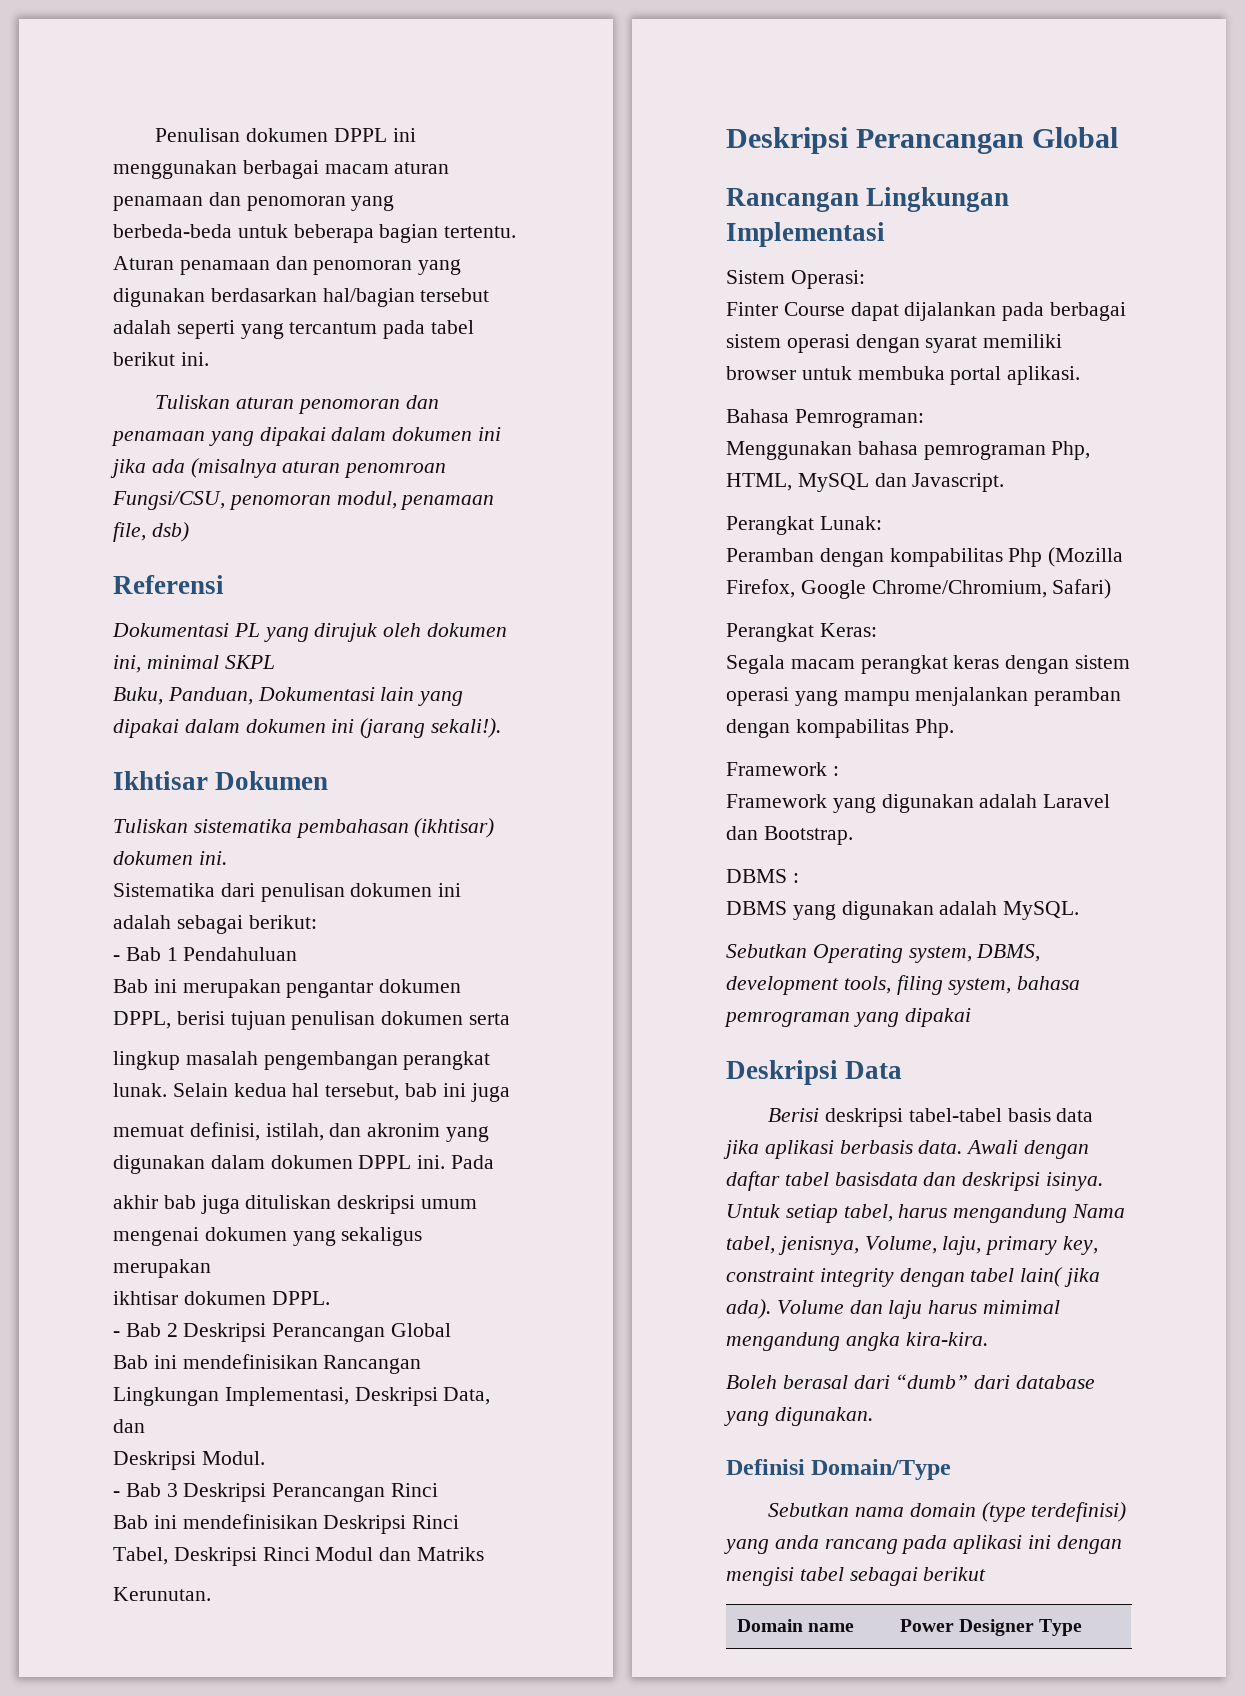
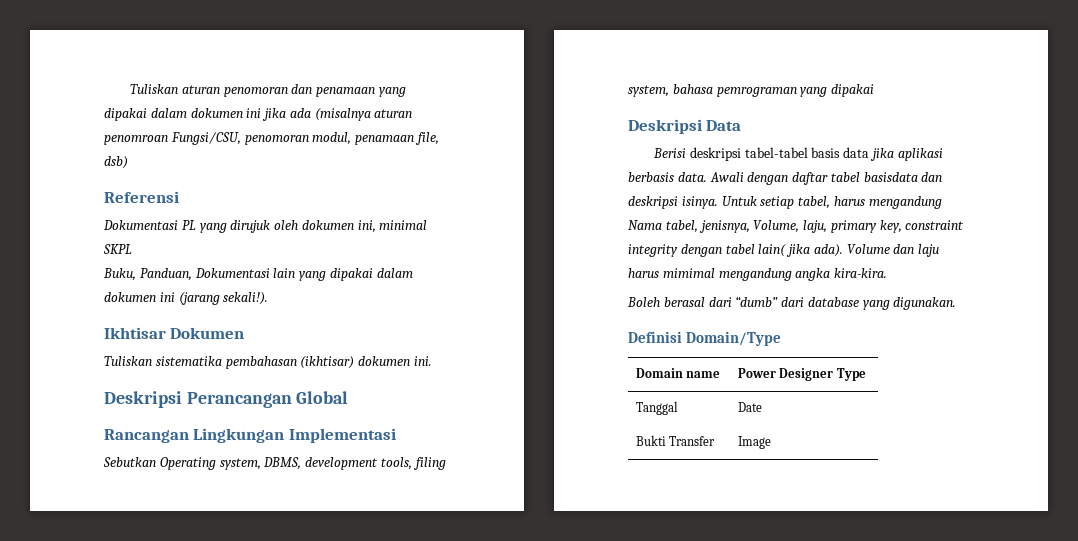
- Penulisan dokumen DPPL ini menggunakan berbagai macam aturan penamaan dan penomoran yang berbeda-beda untuk beberapa bagian tertentu. Aturan penamaan dan penomoran yang digunakan berdasarkan hal/bagian tersebut adalah seperti yang tercantum pada tabel berikut ini.
- Sistematika dari penulisan dokumen ini adalah sebagai berikut:
- - Bab 1 Pendahuluan
- Bab ini merupakan pengantar dokumen DPPL, berisi tujuan penulisan dokumen serta
- lingkup masalah pengembangan perangkat lunak. Selain kedua hal tersebut, bab ini juga
- memuat definisi, istilah, dan akronim yang digunakan dalam dokumen DPPL ini. Pada
- akhir bab juga dituliskan deskripsi umum mengenai dokumen yang sekaligus merupakan
- ikhtisar dokumen DPPL.
- - Bab 2 Deskripsi Perancangan Global
- Bab ini mendefinisikan Rancangan Lingkungan Implementasi, Deskripsi Data, dan
- Deskripsi Modul.
- - Bab 3 Deskripsi Perancangan Rinci
- Bab ini mendefinisikan Deskripsi Rinci Tabel, Deskripsi Rinci Modul dan Matriks
- Kerunutan.
- Sistem Operasi:
- Finter Course dapat dijalankan pada berbagai sistem operasi dengan syarat memiliki browser untuk membuka portal aplikasi.
- Bahasa Pemrograman:
- Menggunakan bahasa pemrograman Php, HTML, MySQL dan Javascript.
- Perangkat Lunak:
- Peramban dengan kompabilitas Php (Mozilla Firefox, Google Chrome/Chromium, Safari)
- Perangkat Keras:
- Segala macam perangkat keras dengan sistem operasi yang mampu menjalankan peramban dengan kompabilitas Php.
- Framework :
- Framework yang digunakan adalah Laravel dan Bootstrap.
- DBMS :
- DBMS yang digunakan adalah MySQL.
- Sebutkan nama domain (type terdefinisi) yang anda rancang pada aplikasi ini dengan mengisi tabel sebagai berikut
+ Tanggal | Date
+ Bukti Transfer | Image

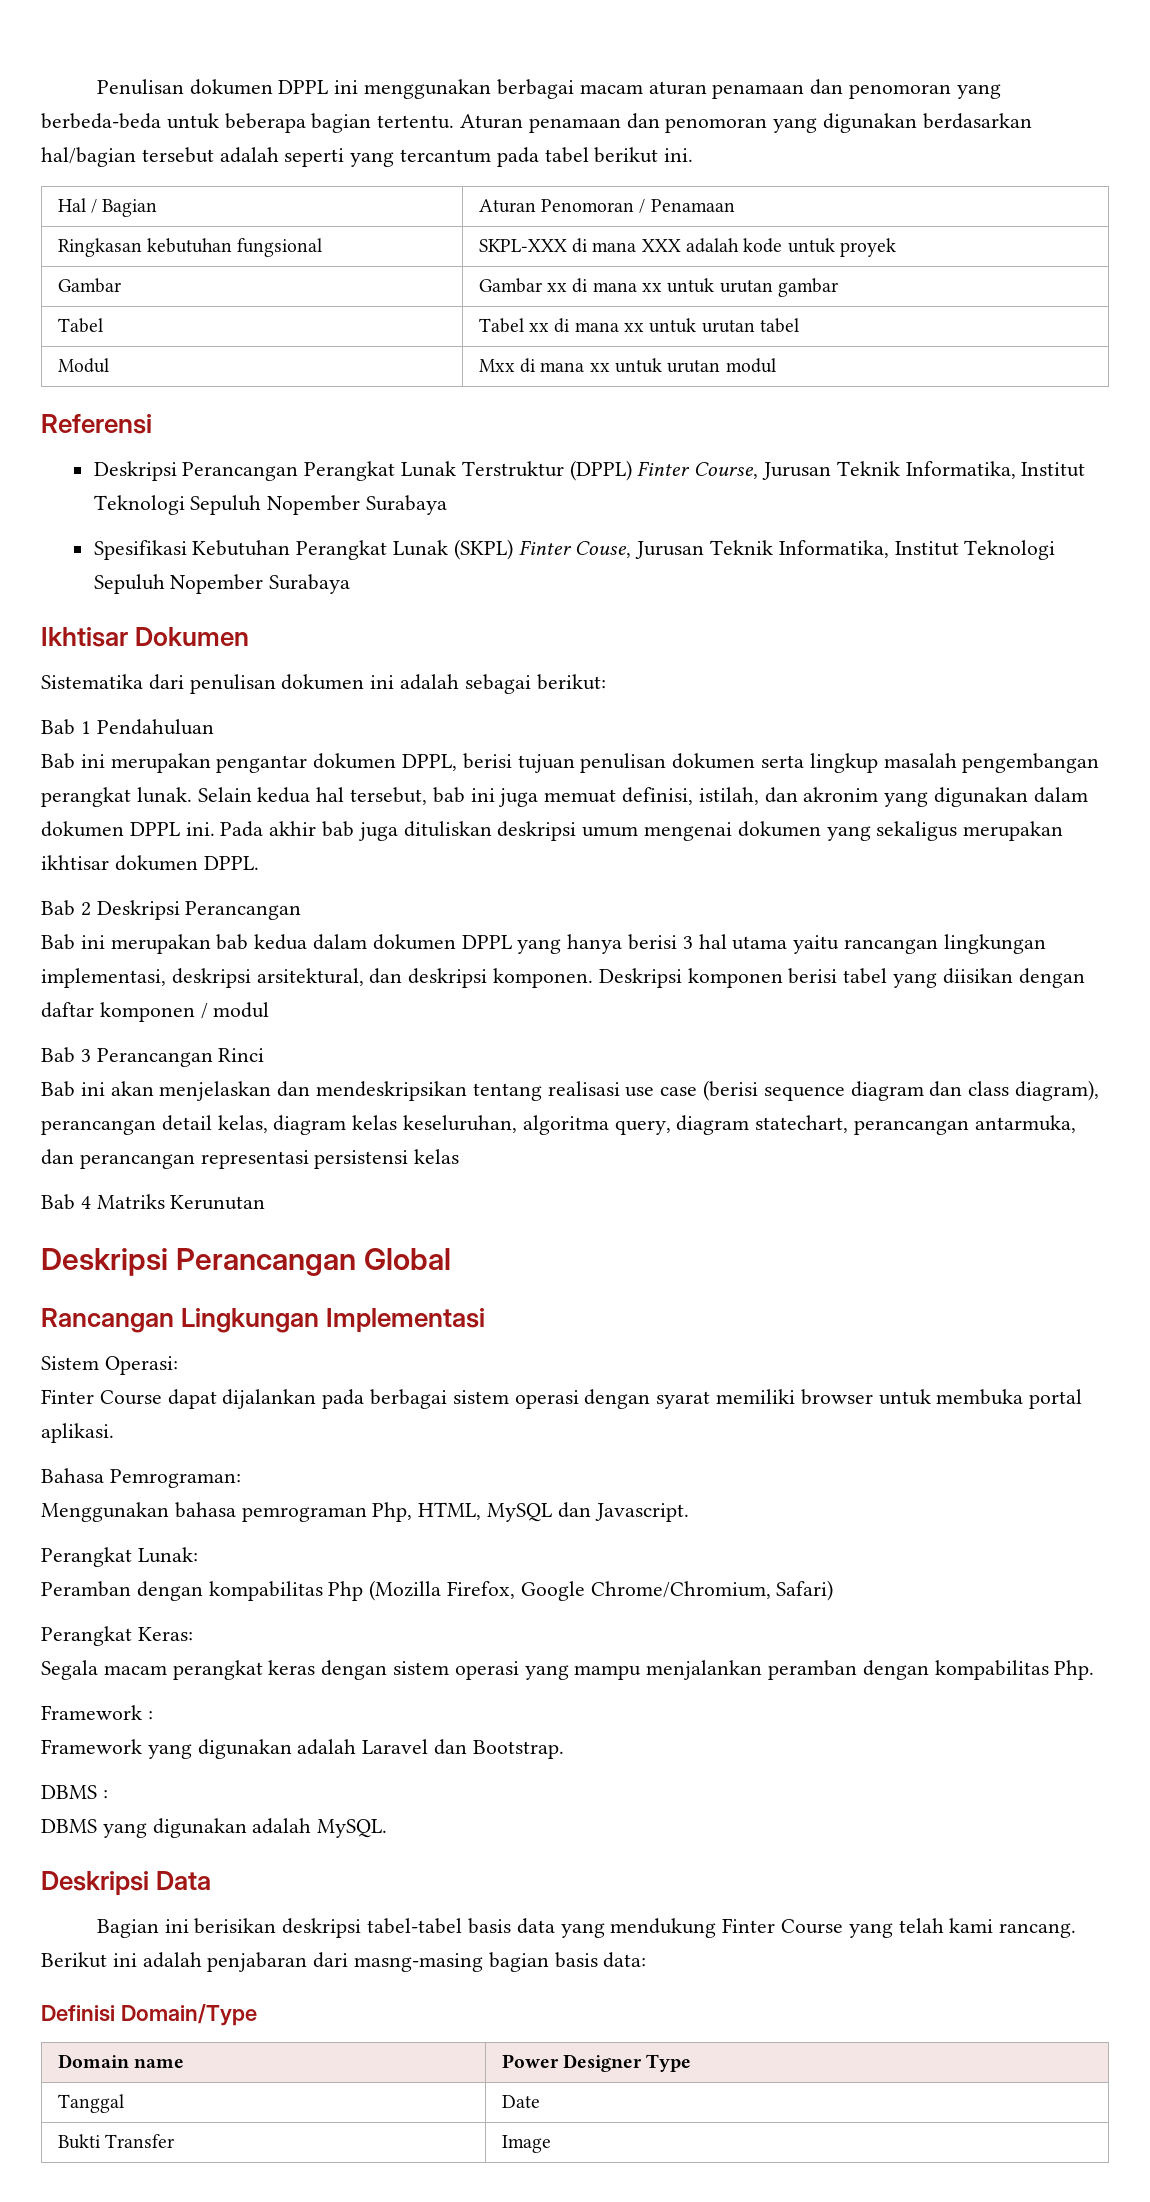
- Tuliskan aturan penomoran dan penamaan yang dipakai dalam dokumen ini jika ada (misalnya aturan penomroan Fungsi/CSU, penomoran modul, penamaan file, dsb)
+ Penulisan dokumen DPPL ini menggunakan berbagai macam aturan penamaan dan penomoran yang berbeda-beda untuk beberapa bagian tertentu. Aturan penamaan dan penomoran yang digunakan berdasarkan hal/bagian tersebut adalah seperti yang tercantum pada tabel berikut ini.
+ Hal / Bagian | Aturan Penomoran / Penamaan
+ Ringkasan kebutuhan fungsional | SKPL-XXX di mana XXX adalah kode untuk proyek
+ Gambar | Gambar xx di mana xx untuk urutan gambar
+ Tabel | Tabel xx di mana xx untuk urutan tabel
+ Modul | Mxx di mana xx untuk urutan modul
  Referensi
- Dokumentasi PL yang dirujuk oleh dokumen ini, minimal SKPL
- Buku, Panduan, Dokumentasi lain yang dipakai dalam dokumen ini (jarang sekali!).
+ Deskripsi Perancangan Perangkat Lunak Terstruktur (DPPL) Finter Course, Jurusan Teknik Informatika, Institut Teknologi Sepuluh Nopember Surabaya
+ Spesifikasi Kebutuhan Perangkat Lunak (SKPL) Finter Couse, Jurusan Teknik Informatika, Institut Teknologi Sepuluh Nopember Surabaya
  Ikhtisar Dokumen
- Tuliskan sistematika pembahasan (ikhtisar) dokumen ini.
+ Sistematika dari penulisan dokumen ini adalah sebagai berikut:
+ Bab 1 Pendahuluan
+ Bab ini merupakan pengantar dokumen DPPL, berisi tujuan penulisan dokumen serta lingkup masalah pengembangan perangkat lunak. Selain kedua hal tersebut, bab ini juga memuat definisi, istilah, dan akronim yang digunakan dalam dokumen DPPL ini. Pada akhir bab juga dituliskan deskripsi umum mengenai dokumen yang sekaligus merupakan ikhtisar dokumen DPPL.
+ Bab 2 Deskripsi Perancangan
+ Bab ini merupakan bab kedua dalam dokumen DPPL yang hanya berisi 3 hal utama yaitu rancangan lingkungan implementasi, deskripsi arsitektural, dan deskripsi komponen. Deskripsi komponen berisi tabel yang diisikan dengan daftar komponen / modul
+ Bab 3 Perancangan Rinci
+ Bab ini akan menjelaskan dan mendeskripsikan tentang realisasi use case (berisi sequence diagram dan class diagram), perancangan detail kelas, diagram kelas keseluruhan, algoritma query, diagram statechart, perancangan antarmuka, dan perancangan representasi persistensi kelas
+ Bab 4 Matriks Kerunutan
- Sebutkan Operating system, DBMS, development tools, filing system, bahasa pemrograman yang dipakai
+ Sistem Operasi:
+ Finter Course dapat dijalankan pada berbagai sistem operasi dengan syarat memiliki browser untuk membuka portal aplikasi.
+ Bahasa Pemrograman:
+ Menggunakan bahasa pemrograman Php, HTML, MySQL dan Javascript.
+ Perangkat Lunak:
+ Peramban dengan kompabilitas Php (Mozilla Firefox, Google Chrome/Chromium, Safari)
+ Perangkat Keras:
+ Segala macam perangkat keras dengan sistem operasi yang mampu menjalankan peramban dengan kompabilitas Php.
+ Framework :
+ Framework yang digunakan adalah Laravel dan Bootstrap.
+ DBMS :
+ DBMS yang digunakan adalah MySQL.
- Berisi deskripsi tabel-tabel basis data jika aplikasi berbasis data. Awali dengan daftar tabel basisdata dan deskripsi isinya. Untuk setiap tabel, harus mengandung Nama tabel, jenisnya, Volume, laju, primary key, constraint integrity dengan tabel lain( jika ada). Volume dan laju harus mimimal mengandung angka kira-kira.
- Boleh berasal dari “dumb” dari database yang digunakan.
+ Bagian ini berisikan deskripsi tabel-tabel basis data yang mendukung Finter Course yang telah kami rancang. Berikut ini adalah penjabaran dari masng-masing bagian basis data:

